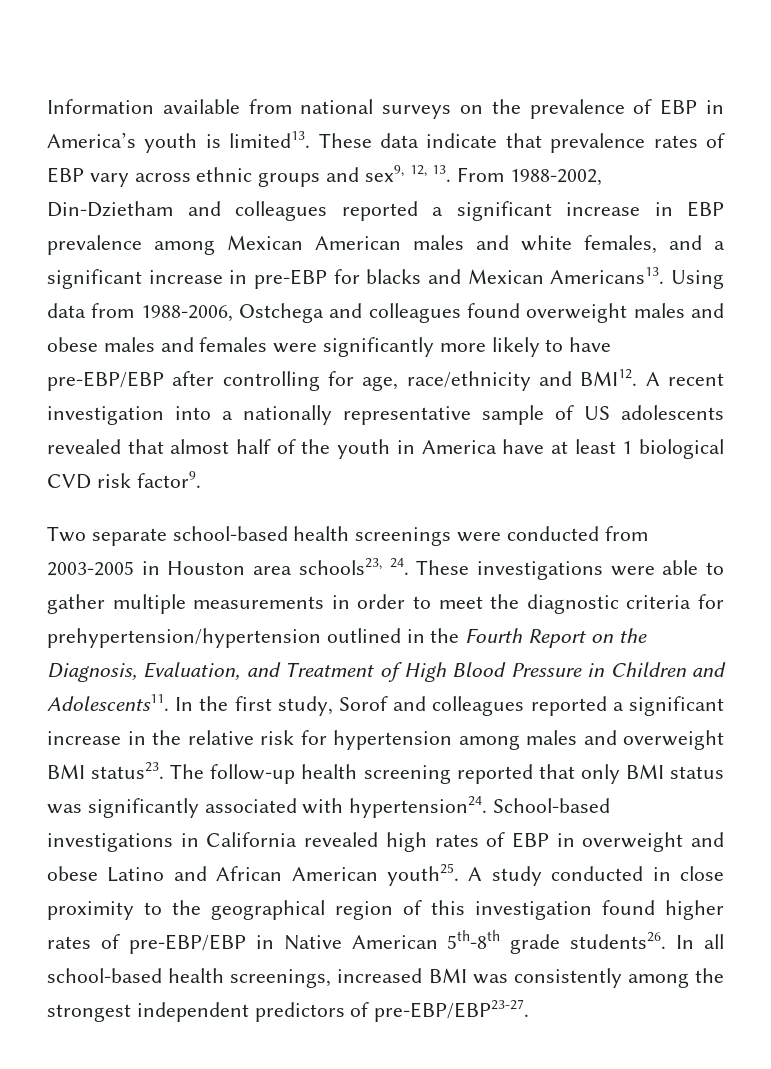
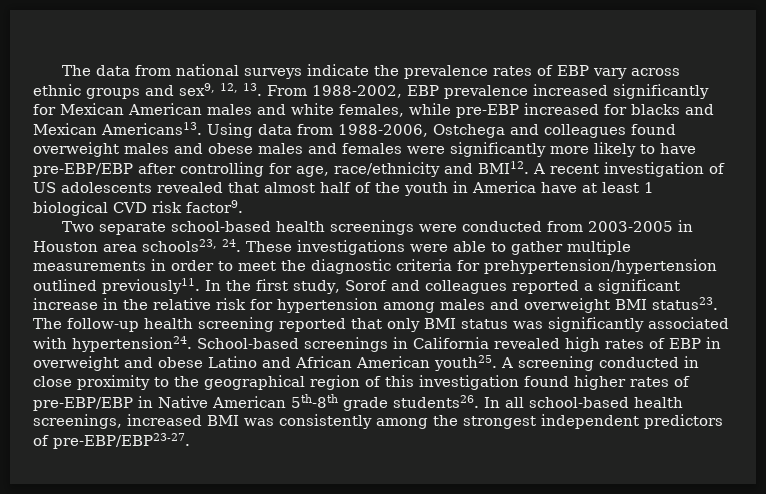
- Information available from national surveys on the prevalence of EBP in America’s youth is limited13. These data indicate that prevalence rates of EBP vary across ethnic groups and sex9, 12, 13. From 1988-2002, Din-Dzietham and colleagues reported a significant increase in EBP prevalence among Mexican American males and white females, and a significant increase in pre-EBP for blacks and Mexican Americans13.
+ The data from national surveys indicate the prevalence rates of EBP vary across ethnic groups and sex9, 12, 13. From 1988-2002, EBP prevalence increased significantly for Mexican American males and white females, while pre-EBP increased for blacks and Mexican Americans13.
- A recent investigation into a nationally representative sample of US adolescents revealed that almost half of the youth in America have at least 1 biological CVD risk factor9.
+ A recent investigation of US adolescents revealed that almost half of the youth in America have at least 1 biological CVD risk factor9.
- Two separate school-based health screenings were conducted from 2003-2005 in Houston area schools23, 24. These investigations were able to gather multiple measurements in order to meet the diagnostic criteria for prehypertension/hypertension outlined in the Fourth Report on the Diagnosis, Evaluation, and Treatment of High Blood Pressure in Children and Adolescents11.
+ Two separate school-based health screenings were conducted from 2003-2005 in Houston area schools23, 24. These investigations were able to gather multiple measurements in order to meet the diagnostic criteria for prehypertension/hypertension outlined previously11.
- School-based investigations in California revealed high rates of EBP in overweight and obese Latino and African American youth25.
+ School-based screenings in California revealed high rates of EBP in overweight and obese Latino and African American youth25.
- A study conducted in close proximity to the geographical region of this investigation found higher rates of pre-EBP/EBP in Native American 5th-8th grade students26.
+ A screening conducted in close proximity to the geographical region of this investigation found higher rates of pre-EBP/EBP in Native American 5th-8th grade students26.

